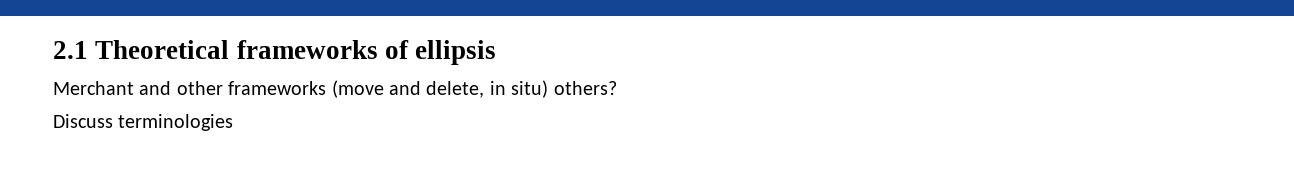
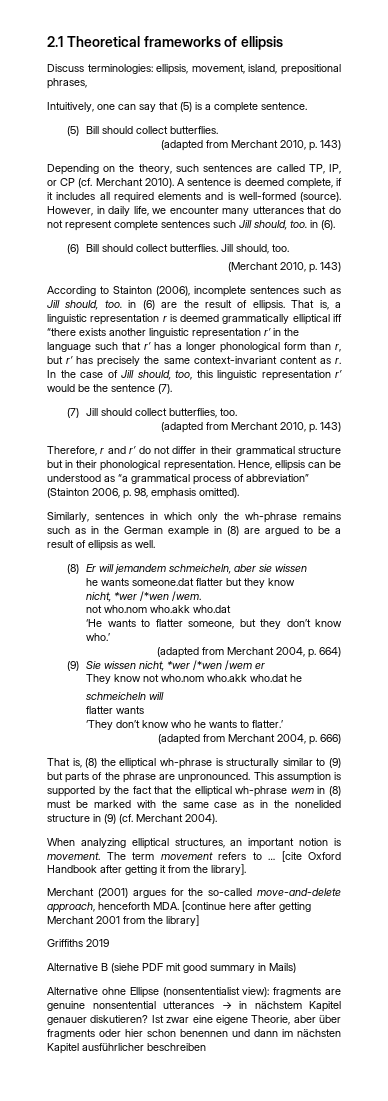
- Merchant and other frameworks (move and delete, in situ) others?
- Discuss terminologies
+ Discuss terminologies: ellipsis, movement, island, prepositional phrases,
+ Intuitively, one can say that (5) is a complete sentence.
+ (5) Bill should collect butterflies.
+ (adapted from Merchant 2010, p. 143)
+ Depending on the theory, such sentences are called TP, IP, or CP (cf. Merchant 2010). A sentence is deemed complete, if it includes all required elements and is well-formed (source). However, in daily life, we encounter many utterances that do not represent complete sentences such Jill should, too. in (6).
+ (6) Bill should collect butterflies. Jill should, too.
+ (Merchant 2010, p. 143)
+ According to Stainton (2006), incomplete sentences such as Jill should, too. in (6) are the result of ellipsis. That is, a linguistic representation r is deemed grammatically elliptical iff “there exists another linguistic representation r’ in the language such that r’ has a longer phonological form than r, but r’ has precisely the same context-invariant content as r. In the case of Jill should, too, this linguistic representation r’ would be the sentence (7).
+ (7) Jill should collect butterflies, too.
+ (adapted from Merchant 2010, p. 143)
+ Therefore, r and r’ do not differ in their grammatical structure but in their phonological representation. Hence, ellipsis can be understood as “a grammatical process of abbreviation” (Stainton 2006, p. 98, emphasis omitted).
+ Similarly, sentences in which only the wh-phrase remains such as in the German example in (8) are argued to be a result of ellipsis as well.
+ (8) Er will jemandem schmeicheln, aber sie wissen
+ he wants someone.dat flatter but they know
+ nicht, *wer /*wen /wem.
+ not who.nom who.akk who.dat
+ ‘He wants to flatter someone, but they don’t know who.’
+ (adapted from Merchant 2004, p. 664)
+ (9) Sie wissen nicht, *wer /*wen /wem er
+ They know not who.nom who.akk who.dat he
+ schmeicheln will
+ flatter wants
+ ‘They don’t know who he wants to flatter.’
+ (adapted from Merchant 2004, p. 666)
+ That is, (8) the elliptical wh-phrase is structurally similar to (9) but parts of the phrase are unpronounced. This assumption is supported by the fact that the elliptical wh-phrase wem in (8) must be marked with the same case as in the nonelided structure in (9) (cf. Merchant 2004).
+ When analyzing elliptical structures, an important notion is movement. The term movement refers to … [cite Oxford Handbook after getting it from the library].
+ Merchant (2001) argues for the so-called move-and-delete approach, henceforth MDA. [continue here after getting Merchant 2001 from the library]
+ Griffiths 2019
+ Alternative B (siehe PDF mit good summary in Mails)
+ Alternative ohne Ellipse (nonsententialist view): fragments are genuine nonsentential utterances → in nächstem Kapitel genauer diskutieren? Ist zwar eine eigene Theorie, aber über fragments oder hier schon benennen und dann im nächsten Kapitel ausführlicher beschreiben

